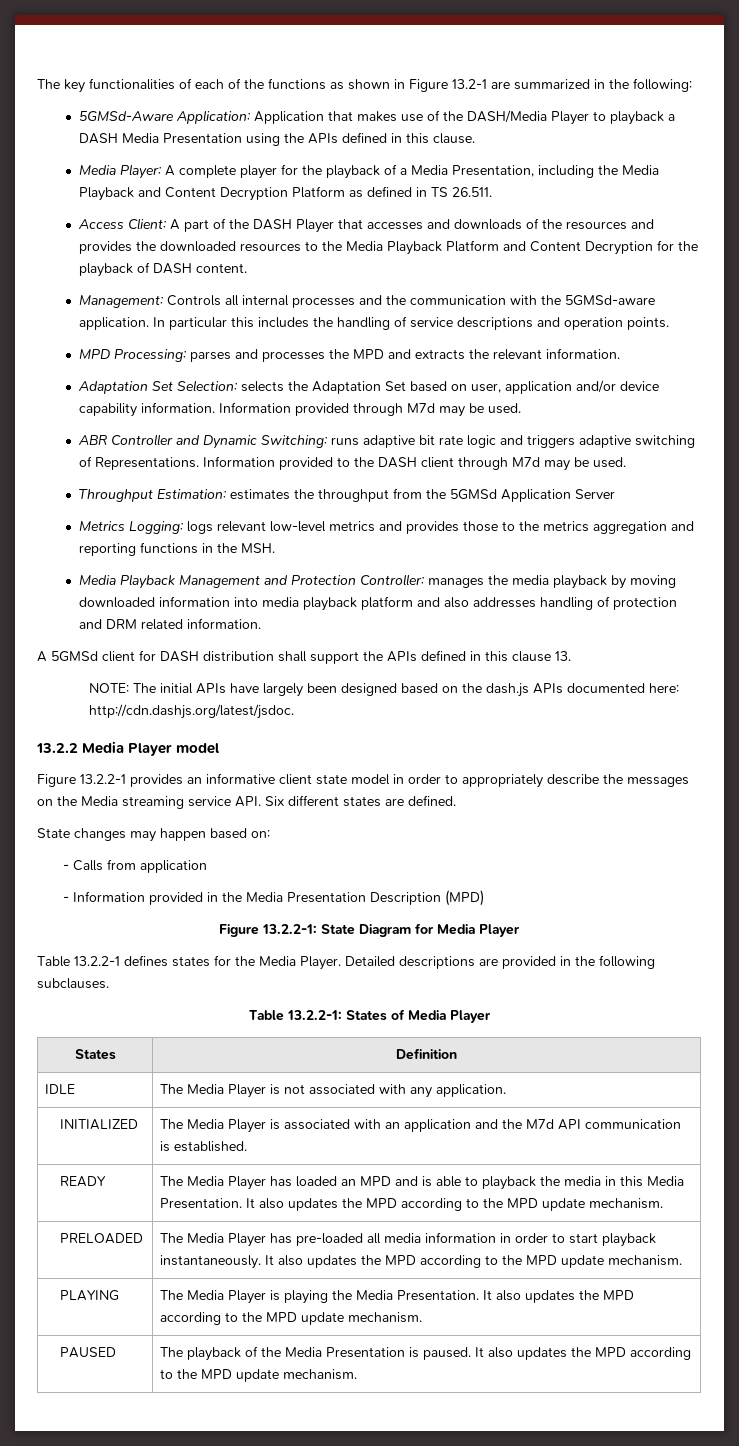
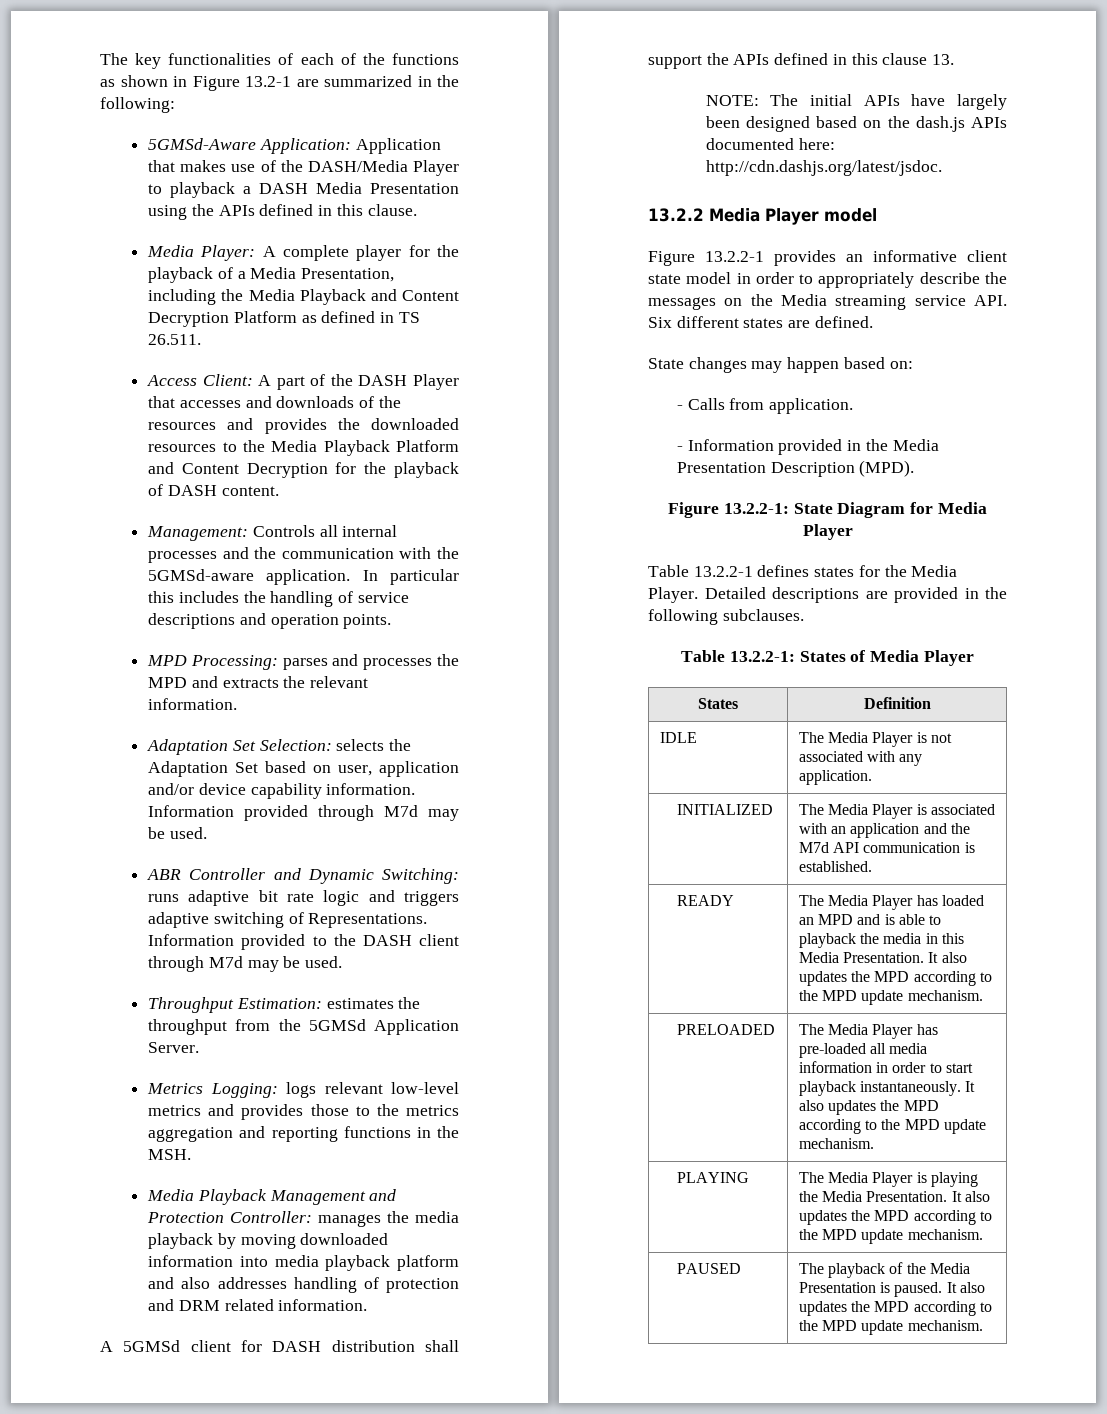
- Throughput Estimation: estimates the throughput from the 5GMSd Application Server
+ Throughput Estimation: estimates the throughput from the 5GMSd Application Server.
- - Calls from application
+ - Calls from application.
- - Information provided in the Media Presentation Description (MPD)
+ - Information provided in the Media Presentation Description (MPD).

